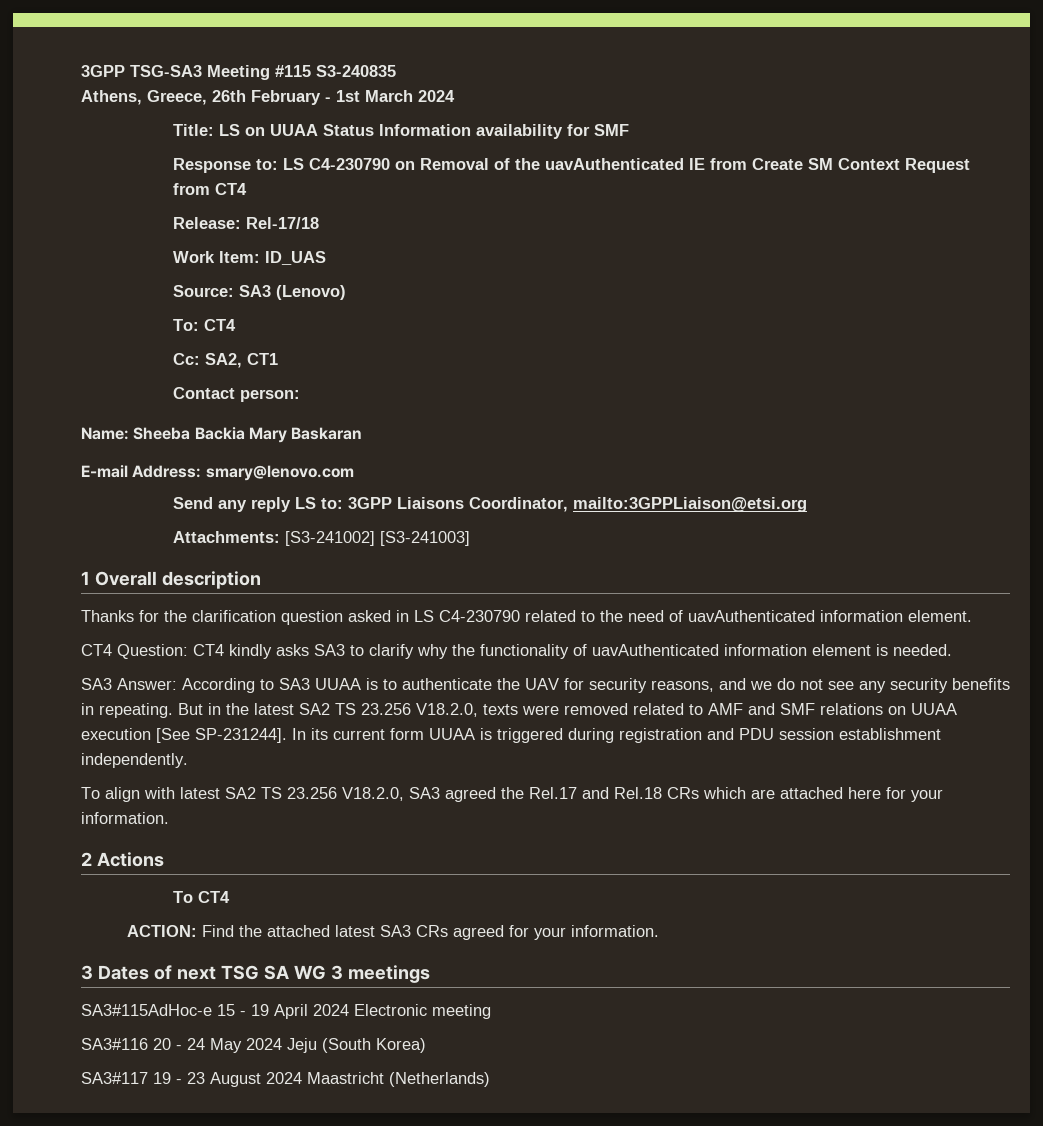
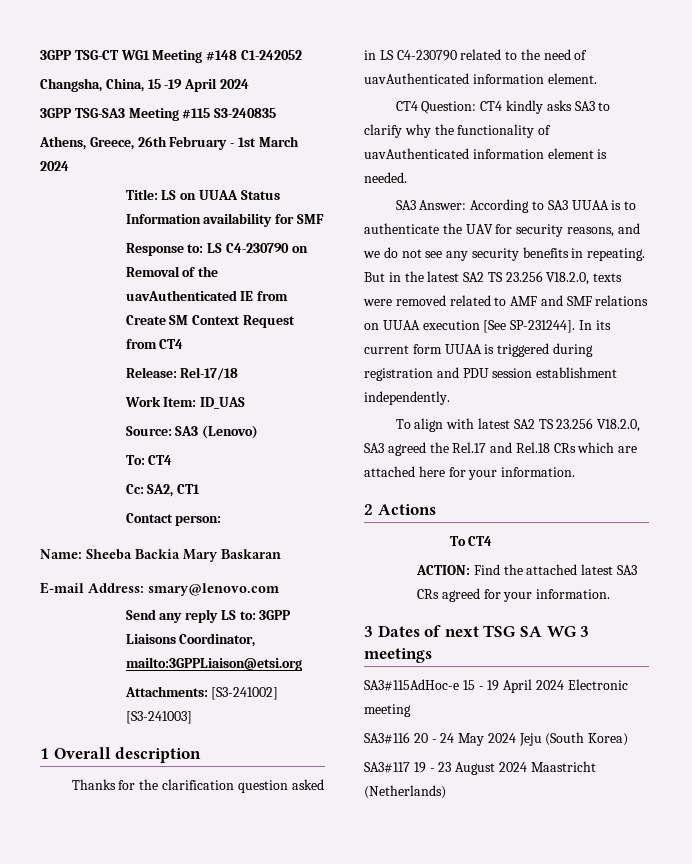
+ 3GPP TSG-CT WG1 Meeting #148 C1-242052
+ Changsha, China, 15 -19 April 2024

